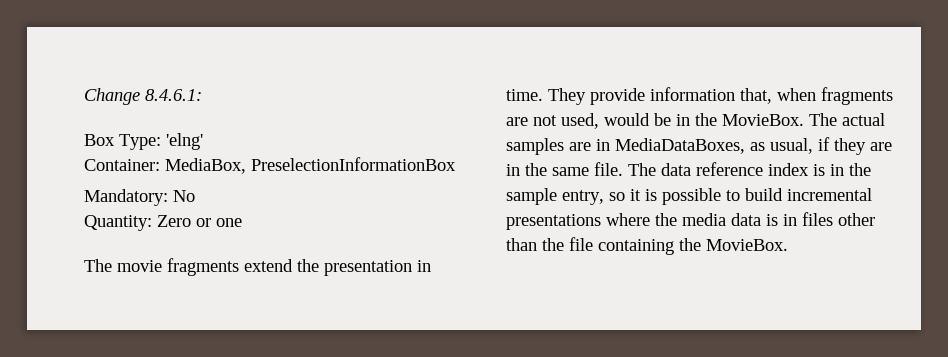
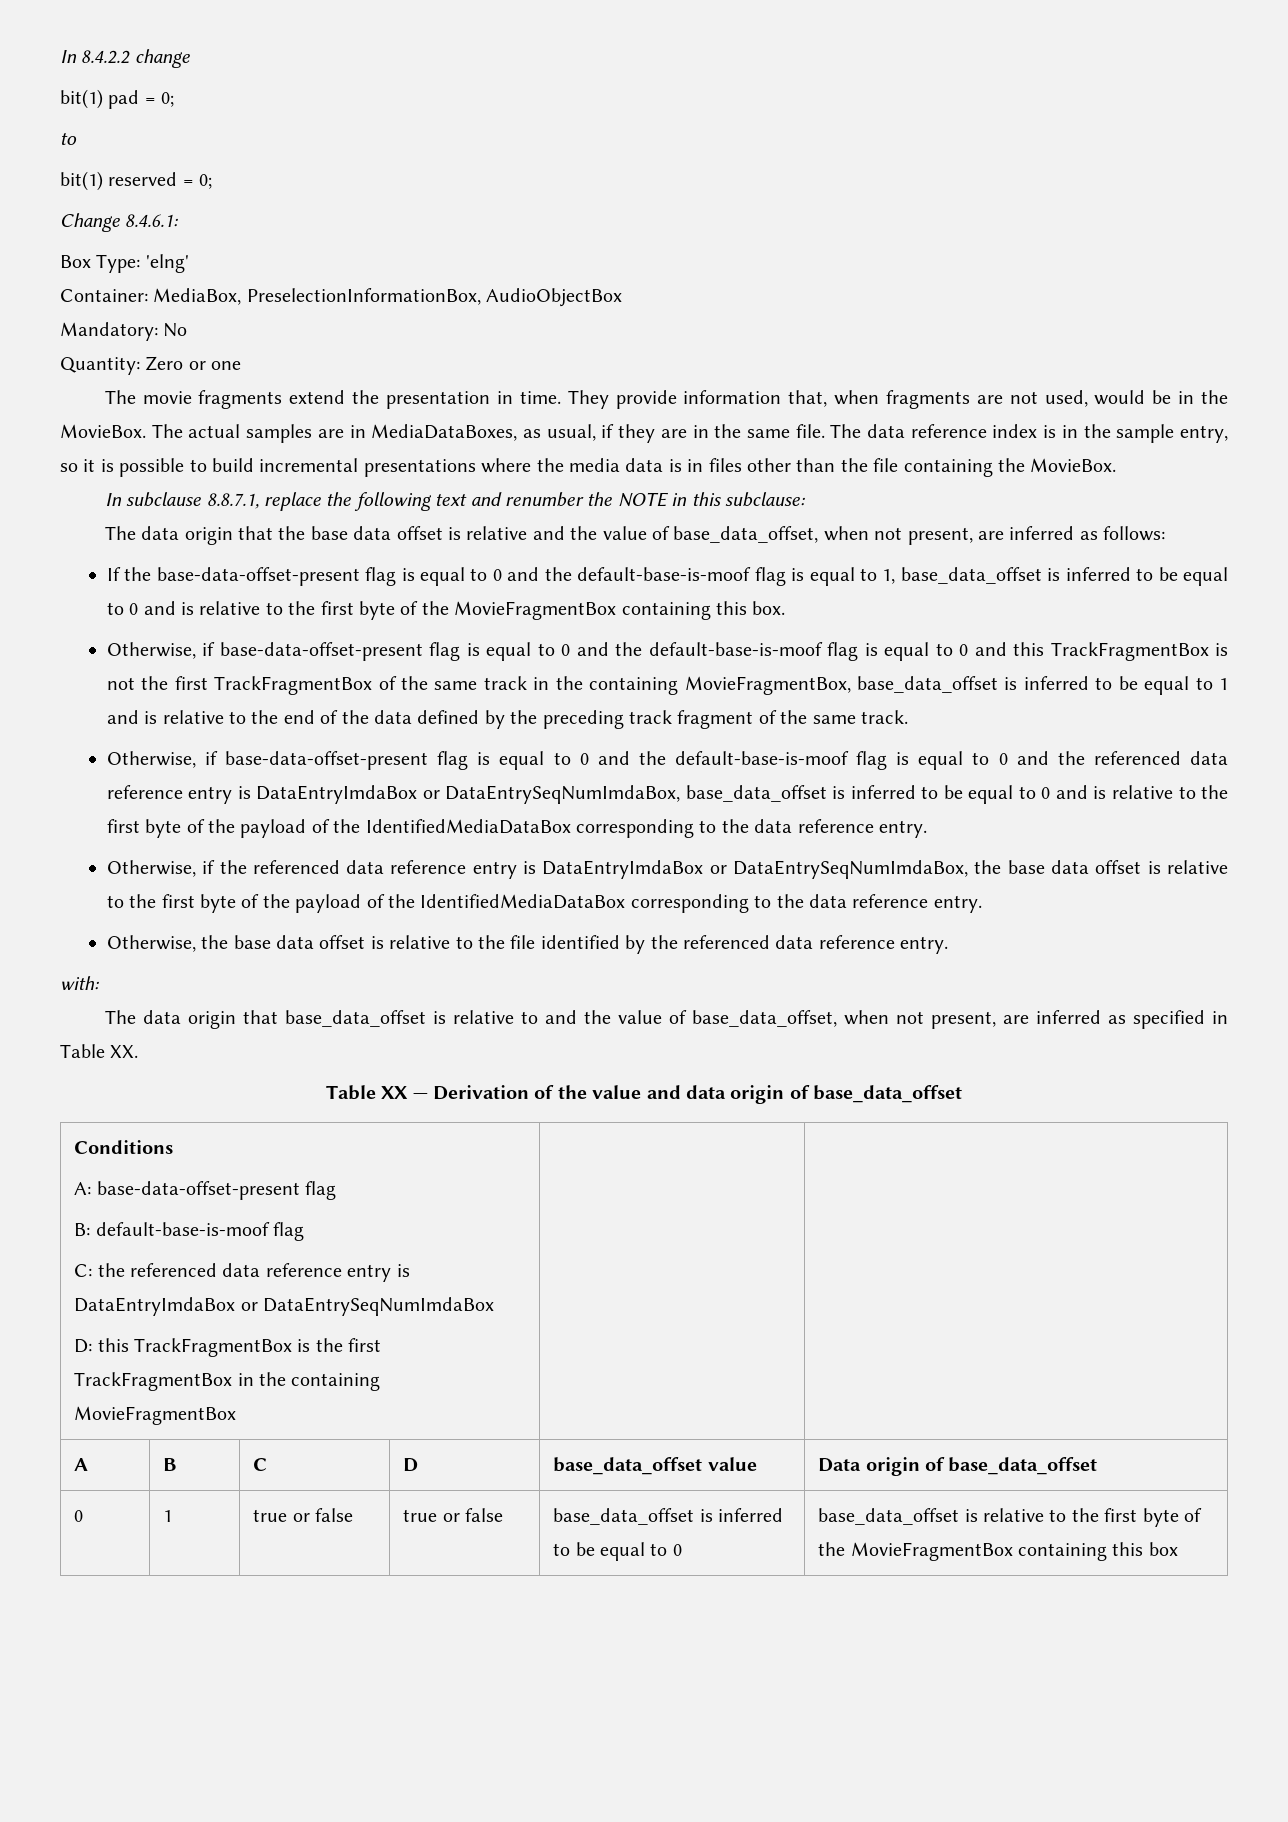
+ In 8.4.2.2 change
+ bit(1) pad = 0;
+ to
+ bit(1) reserved = 0;
- Container: MediaBox, PreselectionInformationBox
+ Container: MediaBox, PreselectionInformationBox, AudioObjectBox
+ In subclause 8.8.7.1, replace the following text and renumber the NOTE in this subclause:
+ The data origin that the base data offset is relative and the value of base_data_offset, when not present, are inferred as follows:
+ If the base-data-offset-present flag is equal to 0 and the default-base-is-moof flag is equal to 1, base_data_offset is inferred to be equal to 0 and is relative to the first byte of the MovieFragmentBox containing this box.
+ Otherwise, if base-data-offset-present flag is equal to 0 and the default-base-is-moof flag is equal to 0 and this TrackFragmentBox is not the first TrackFragmentBox of the same track in the containing MovieFragmentBox, base_data_offset is inferred to be equal to 1 and is relative to the end of the data defined by the preceding track fragment of the same track.
+ Otherwise, if base-data-offset-present flag is equal to 0 and the default-base-is-moof flag is equal to 0 and the referenced data reference entry is DataEntryImdaBox or DataEntrySeqNumImdaBox, base_data_offset is inferred to be equal to 0 and is relative to the first byte of the payload of the IdentifiedMediaDataBox corresponding to the data reference entry.
+ Otherwise, if the referenced data reference entry is DataEntryImdaBox or DataEntrySeqNumImdaBox, the base data offset is relative to the first byte of the payload of the IdentifiedMediaDataBox corresponding to the data reference entry.
+ Otherwise, the base data offset is relative to the file identified by the referenced data reference entry.
+ with:
+ The data origin that base_data_offset is relative to and the value of base_data_offset, when not present, are inferred as specified in Table XX.
+ Table XX — Derivation of the value and data origin of base_data_offset
+ Conditions
+ A: base-data-offset-present flag
+ B: default-base-is-moof flag
+ C: the referenced data reference entry is DataEntryImdaBox or DataEntrySeqNumImdaBox
+ D: this TrackFragmentBox is the first TrackFragmentBox in the containing MovieFragmentBox | |
+ A | B | C | D | base_data_offset value | Data origin of base_data_offset
+ 0 | 1 | true or false | true or false | base_data_offset is inferred to be equal to 0 | base_data_offset is relative to the first byte of the MovieFragmentBox containing this box

